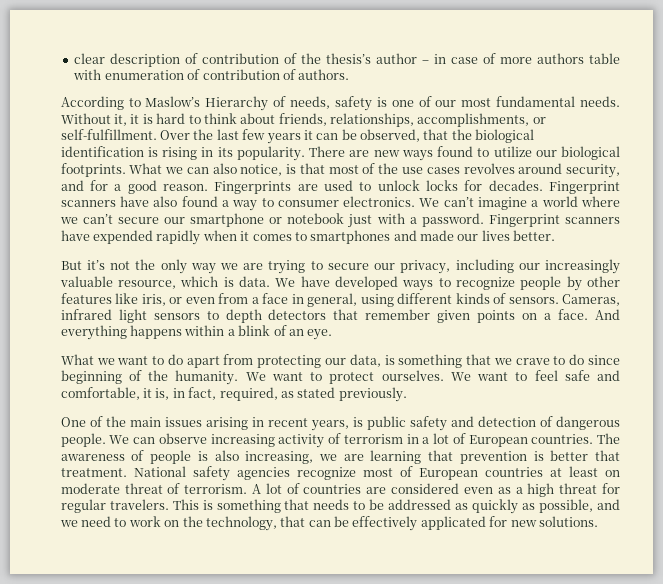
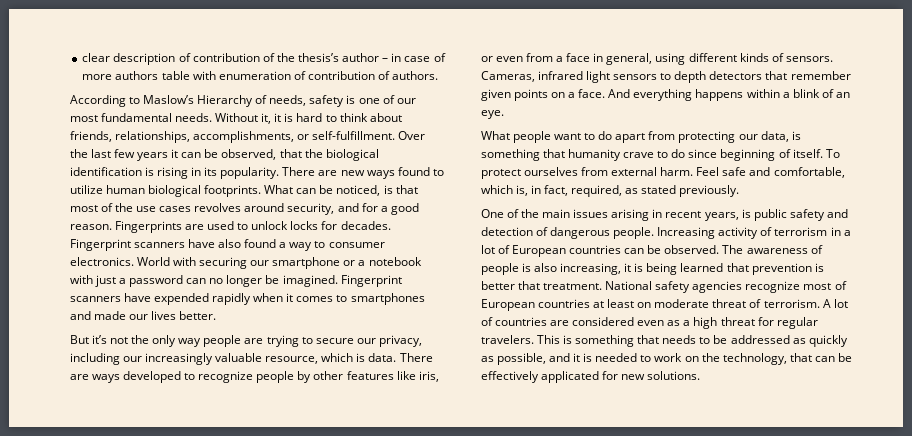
- There are new ways found to utilize our biological footprints.
+ There are new ways found to utilize human biological footprints.
- What we can also notice, is that most of the use cases revolves around security, and for a good reason.
+ What can be noticed, is that most of the use cases revolves around security, and for a good reason.
- We can’t imagine a world where we can’t secure our smartphone or notebook just with a password.
+ World with securing our smartphone or a notebook with just a password can no longer be imagined.
- But it’s not the only way we are trying to secure our privacy, including our increasingly valuable resource, which is data.
+ But it’s not the only way people are trying to secure our privacy, including our increasingly valuable resource, which is data.
- We have developed ways to recognize people by other features like iris, or even from a face in general, using different kinds of sensors.
+ There are ways developed to recognize people by other features like iris, or even from a face in general, using different kinds of sensors.
- What we want to do apart from protecting our data, is something that we crave to do since beginning of the humanity. We want to protect ourselves. We want to feel safe and comfortable, it is, in fact, required, as stated previously.
+ What people want to do apart from protecting our data, is something that humanity crave to do since beginning of itself. To protect ourselves from external harm. Feel safe and comfortable, which is, in fact, required, as stated previously.
- We can observe increasing activity of terrorism in a lot of European countries.
+ Increasing activity of terrorism in a lot of European countries can be observed.
- The awareness of people is also increasing, we are learning that prevention is better that treatment.
+ The awareness of people is also increasing, it is being learned that prevention is better that treatment.
- This is something that needs to be addressed as quickly as possible, and we need to work on the technology, that can be effectively applicated for new solutions.
+ This is something that needs to be addressed as quickly as possible, and it is needed to work on the technology, that can be effectively applicated for new solutions.

